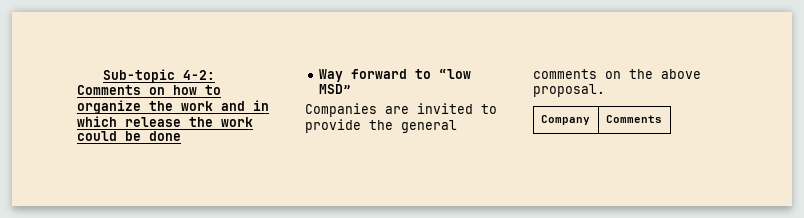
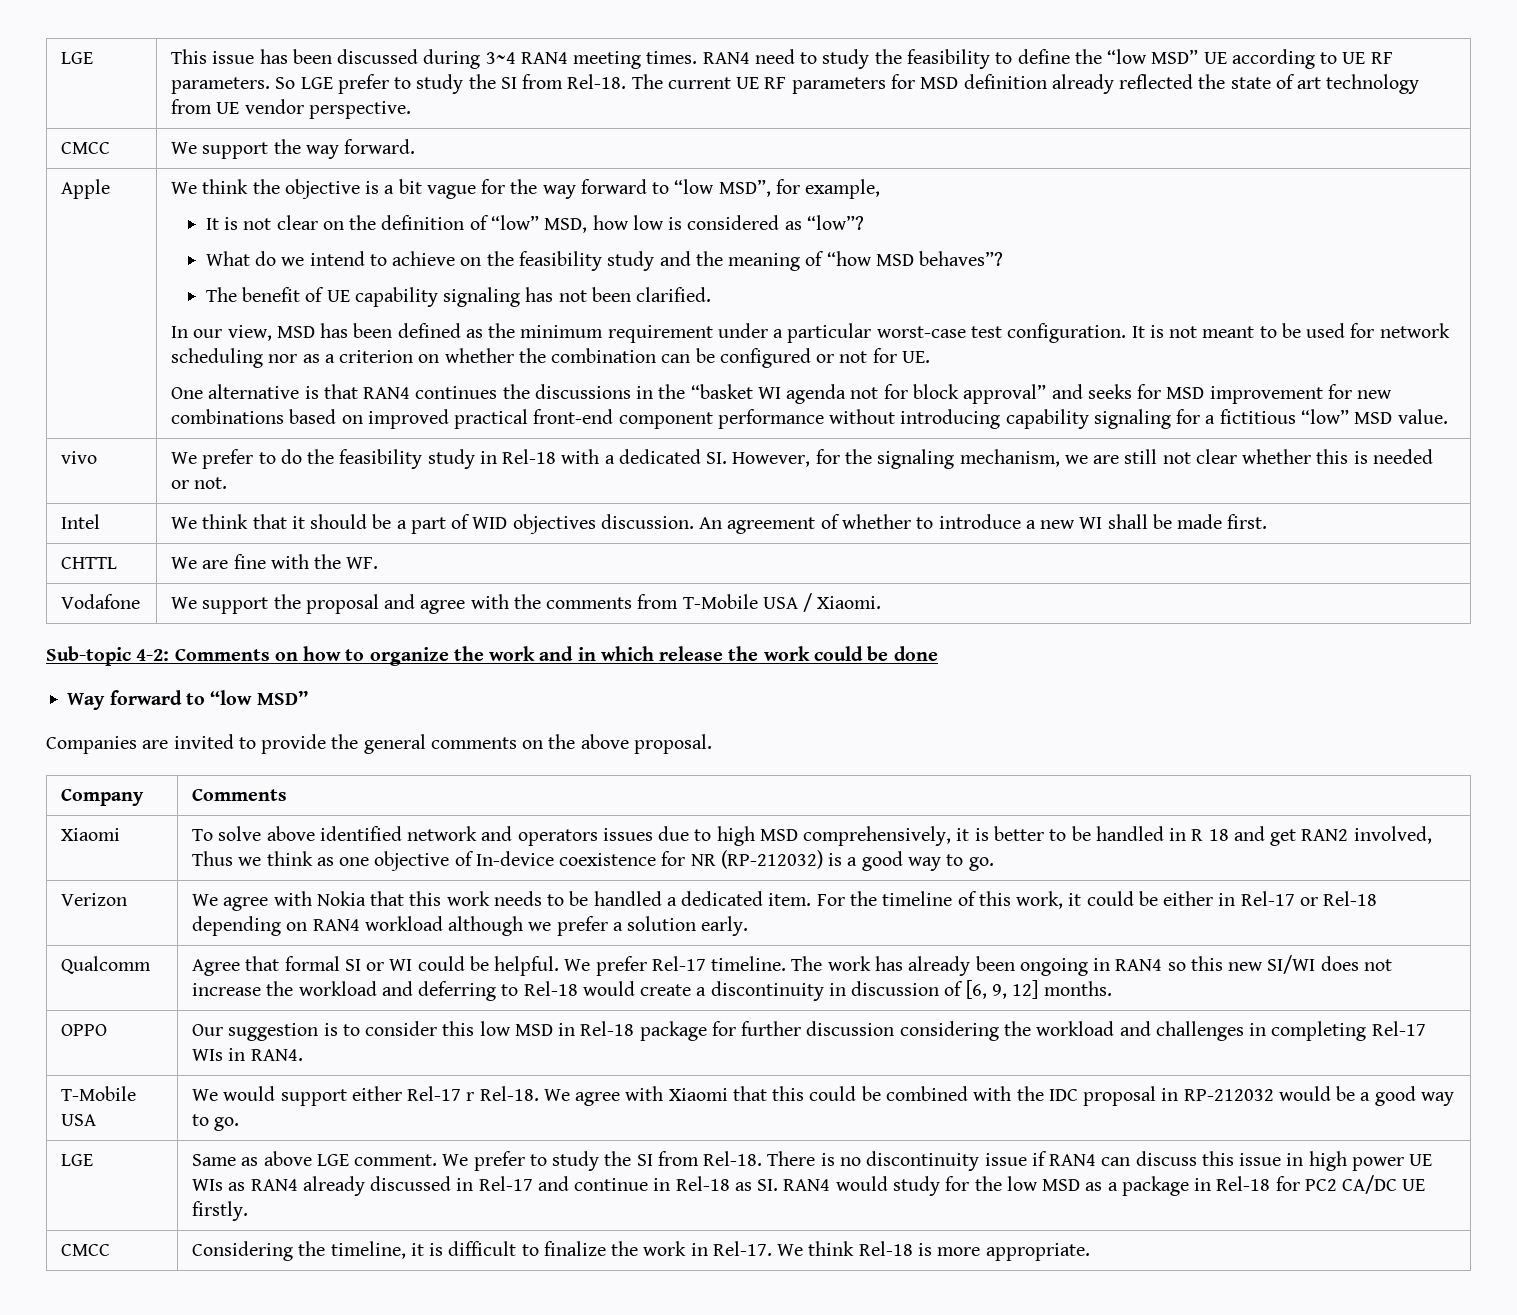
+ LGE | This issue has been discussed during 3~4 RAN4 meeting times. RAN4 need to study the feasibility to define the “low MSD” UE according to UE RF parameters. So LGE prefer to study the SI from Rel-18. The current UE RF parameters for MSD definition already reflected the state of art technology from UE vendor perspective.
+ CMCC | We support the way forward.
+ Apple | We think the objective is a bit vague for the way forward to “low MSD”, for example,
+ It is not clear on the definition of “low” MSD, how low is considered as “low”?
+ What do we intend to achieve on the feasibility study and the meaning of “how MSD behaves”?
+ The benefit of UE capability signaling has not been clarified.
+ In our view, MSD has been defined as the minimum requirement under a particular worst-case test configuration. It is not meant to be used for network scheduling nor as a criterion on whether the combination can be configured or not for UE.
+ One alternative is that RAN4 continues the discussions in the “basket WI agenda not for block approval” and seeks for MSD improvement for new combinations based on improved practical front-end component performance without introducing capability signaling for a fictitious “low” MSD value.
+ vivo | We prefer to do the feasibility study in Rel-18 with a dedicated SI. However, for the signaling mechanism, we are still not clear whether this is needed or not.
+ Intel | We think that it should be a part of WID objectives discussion. An agreement of whether to introduce a new WI shall be made first.
+ CHTTL | We are fine with the WF.
+ Vodafone | We support the proposal and agree with the comments from T-Mobile USA / Xiaomi.
+ Xiaomi | To solve above identified network and operators issues due to high MSD comprehensively, it is better to be handled in R 18 and get RAN2 involved, Thus we think as one objective of In-device coexistence for NR (RP-212032) is a good way to go.
+ Verizon | We agree with Nokia that this work needs to be handled a dedicated item. For the timeline of this work, it could be either in Rel-17 or Rel-18 depending on RAN4 workload although we prefer a solution early.
+ Qualcomm | Agree that formal SI or WI could be helpful. We prefer Rel-17 timeline. The work has already been ongoing in RAN4 so this new SI/WI does not increase the workload and deferring to Rel-18 would create a discontinuity in discussion of [6, 9, 12] months.
+ OPPO | Our suggestion is to consider this low MSD in Rel-18 package for further discussion considering the workload and challenges in completing Rel-17 WIs in RAN4.
+ T-Mobile USA | We would support either Rel-17 r Rel-18. We agree with Xiaomi that this could be combined with the IDC proposal in RP-212032 would be a good way to go.
+ LGE | Same as above LGE comment. We prefer to study the SI from Rel-18. There is no discontinuity issue if RAN4 can discuss this issue in high power UE WIs as RAN4 already discussed in Rel-17 and continue in Rel-18 as SI. RAN4 would study for the low MSD as a package in Rel-18 for PC2 CA/DC UE firstly.
+ CMCC | Considering the timeline, it is difficult to finalize the work in Rel-17. We think Rel-18 is more appropriate.

